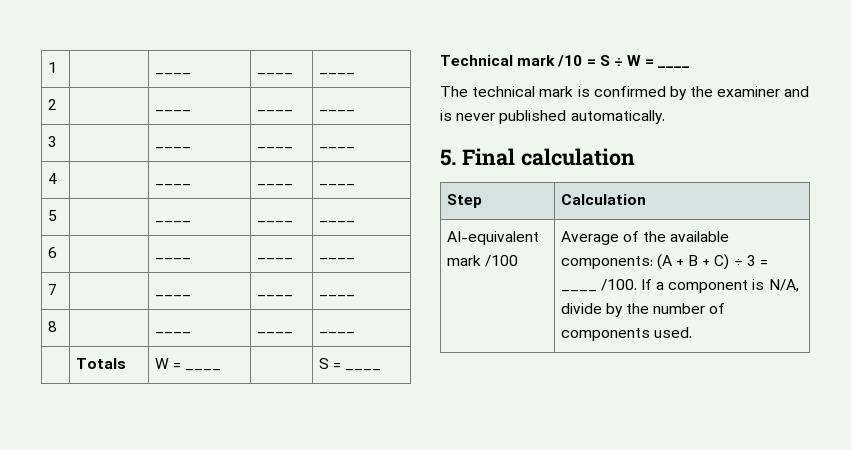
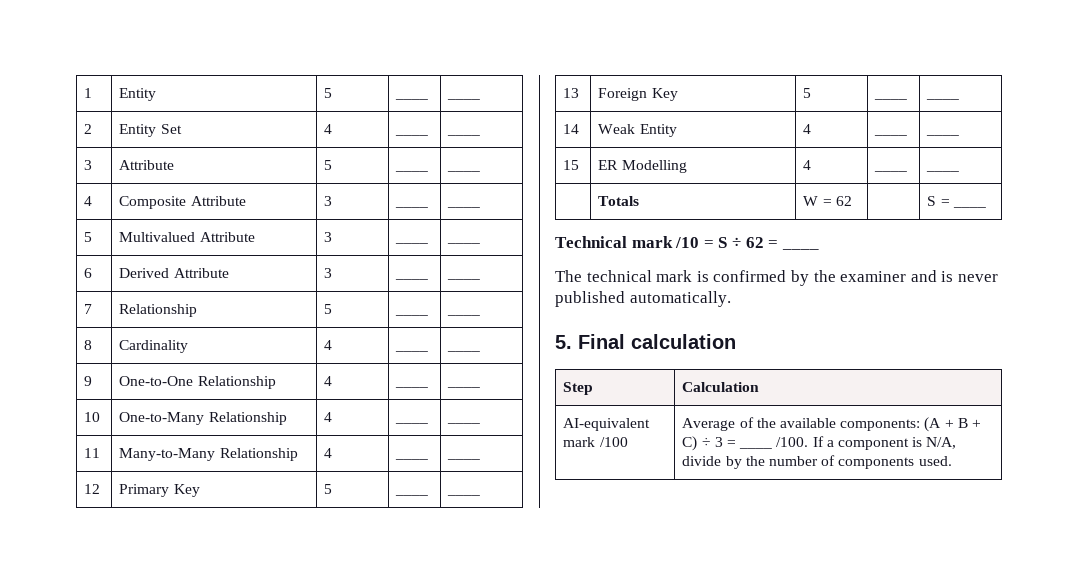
- 1 | | ____ | ____ | ____
+ 1 | Entity | 5 | ____ | ____
- 2 | | ____ | ____ | ____
+ 2 | Entity Set | 4 | ____ | ____
- 3 | | ____ | ____ | ____
+ 3 | Attribute | 5 | ____ | ____
- 4 | | ____ | ____ | ____
+ 4 | Composite Attribute | 3 | ____ | ____
- 5 | | ____ | ____ | ____
+ 5 | Multivalued Attribute | 3 | ____ | ____
- 6 | | ____ | ____ | ____
+ 6 | Derived Attribute | 3 | ____ | ____
- 7 | | ____ | ____ | ____
+ 7 | Relationship | 5 | ____ | ____
- 8 | | ____ | ____ | ____
+ 8 | Cardinality | 4 | ____ | ____
+ 9 | One-to-One Relationship | 4 | ____ | ____
+ 10 | One-to-Many Relationship | 4 | ____ | ____
+ 11 | Many-to-Many Relationship | 4 | ____ | ____
+ 12 | Primary Key | 5 | ____ | ____
+ 13 | Foreign Key | 5 | ____ | ____
+ 14 | Weak Entity | 4 | ____ | ____
+ 15 | ER Modelling | 4 | ____ | ____
- | Totals | W = ____ | | S = ____
+ | Totals | W = 62 | | S = ____
- Technical mark /10 = S ÷ W = ____
+ Technical mark /10 = S ÷ 62 = ____

